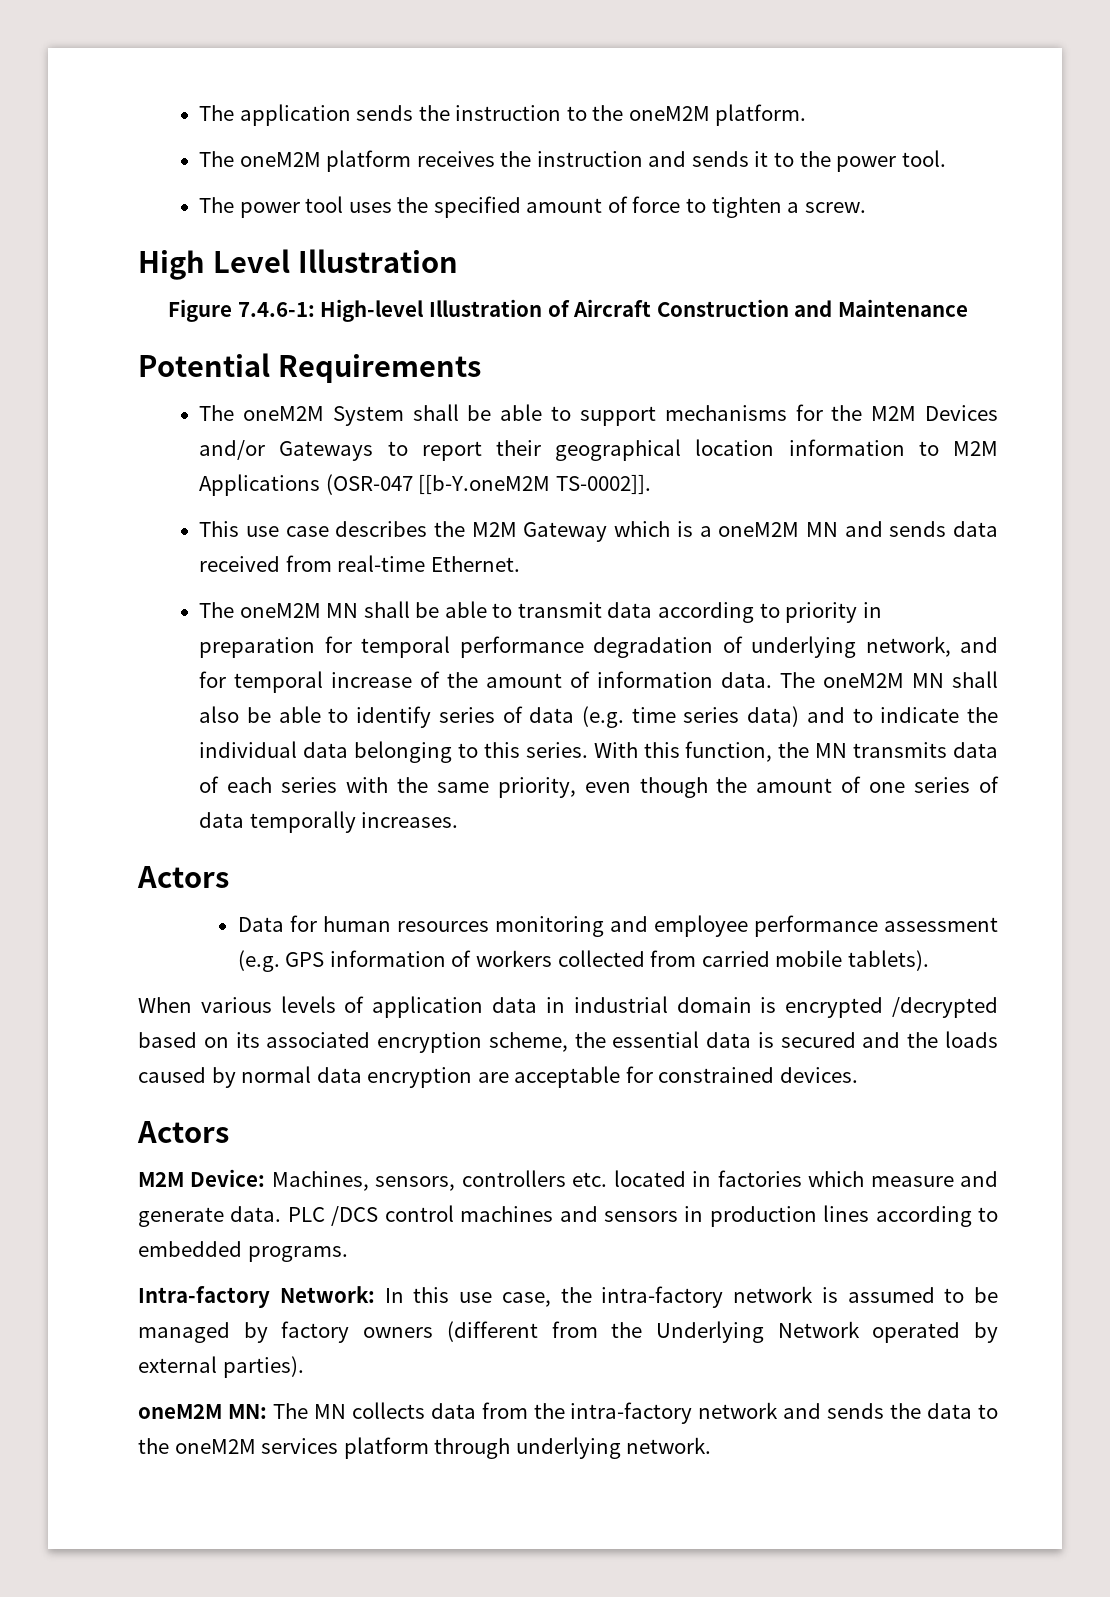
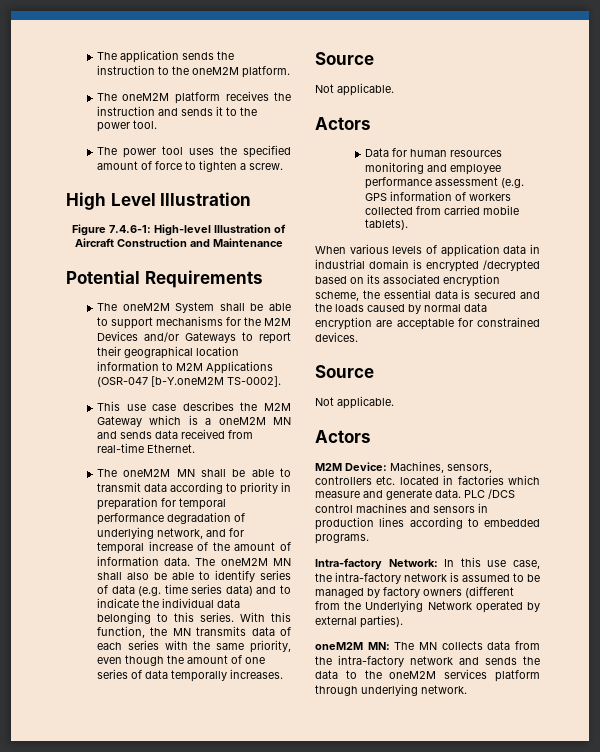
- The oneM2M System shall be able to support mechanisms for the M2M Devices and/or Gateways to report their geographical location information to M2M Applications (OSR-047 [[b-Y.oneM2M TS-0002]].
+ The oneM2M System shall be able to support mechanisms for the M2M Devices and/or Gateways to report their geographical location information to M2M Applications (OSR-047 [b-Y.oneM2M TS-0002].
  With this function, the MN transmits data of each series with the same priority, even though the amount of one series of data temporally increases.
+ Source
+ Not applicable.
  When various levels of application data in industrial domain is encrypted /decrypted based on its associated encryption scheme, the essential data is secured and the loads caused by normal data encryption are acceptable for constrained devices.
+ Source
+ Not applicable.

